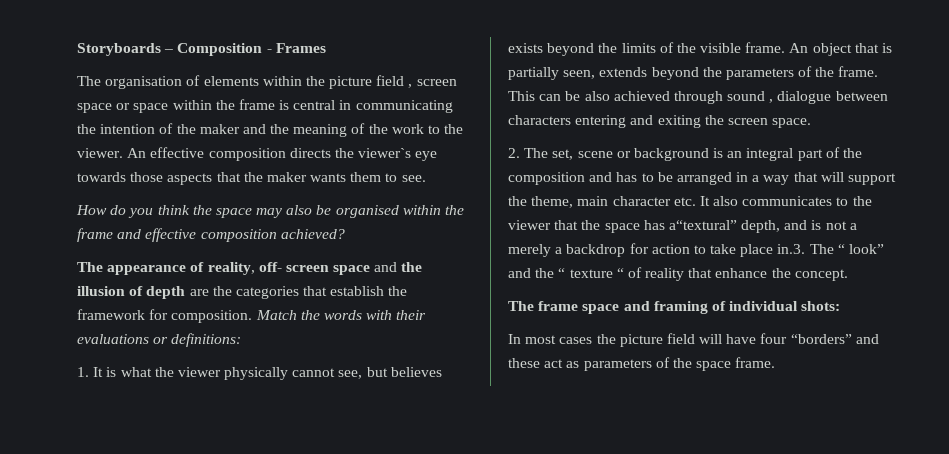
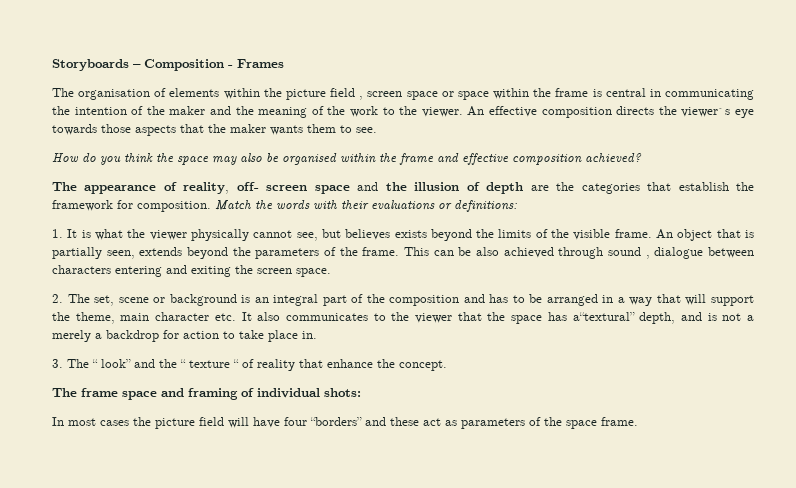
- 2. The set, scene or background is an integral part of the composition and has to be arranged in a way that will support the theme, main character etc. It also communicates to the viewer that the space has a“textural” depth, and is not a merely a backdrop for action to take place in.3. The “ look” and the “ texture “ of reality that enhance the concept.
+ 2. The set, scene or background is an integral part of the composition and has to be arranged in a way that will support the theme, main character etc. It also communicates to the viewer that the space has a“textural” depth, and is not a merely a backdrop for action to take place in.
+ 3. The “ look” and the “ texture “ of reality that enhance the concept.

